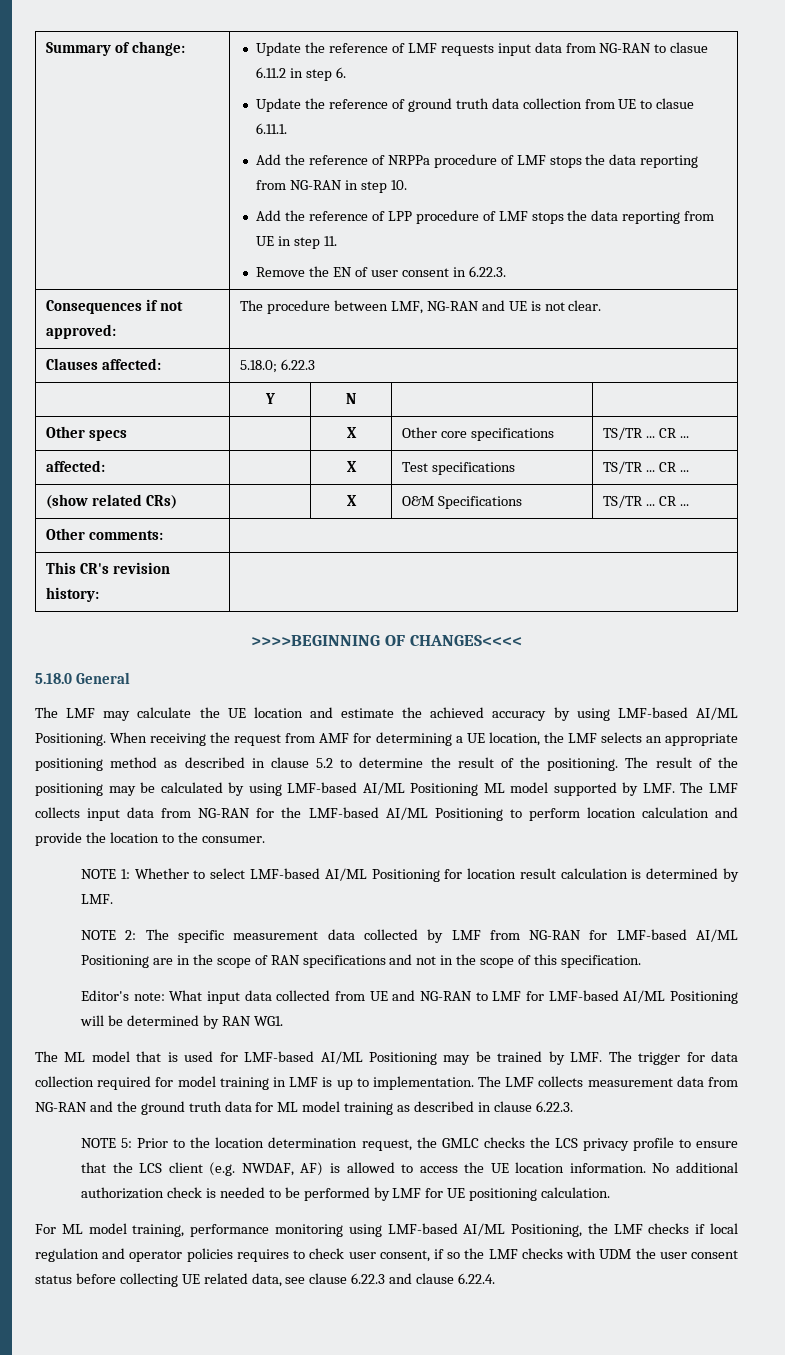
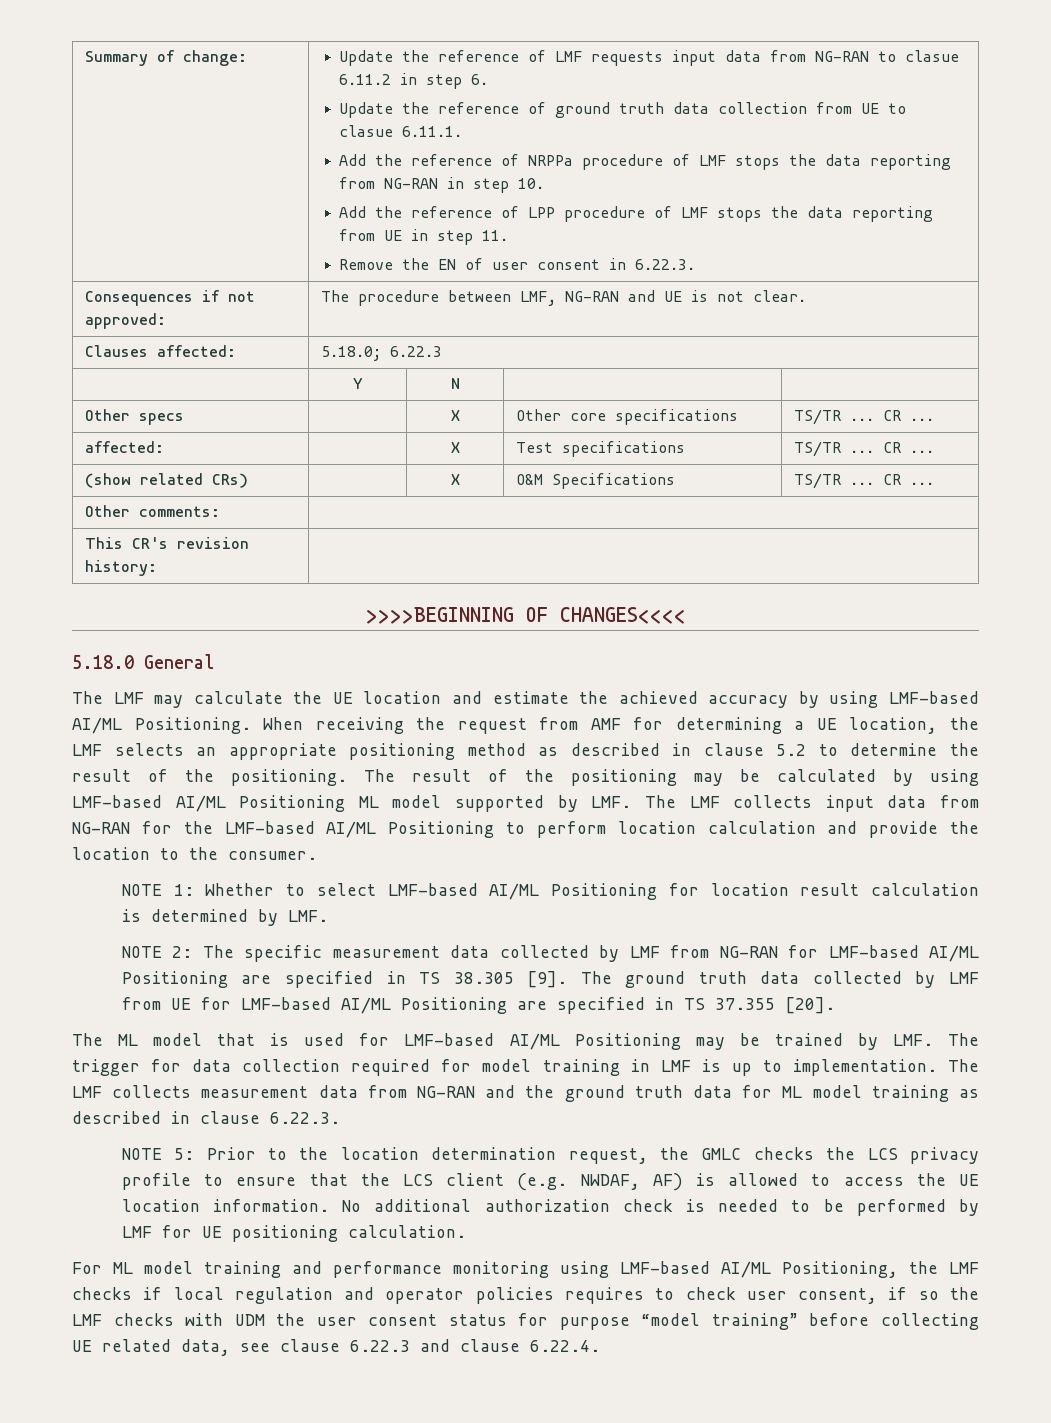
- NOTE 2: The specific measurement data collected by LMF from NG-RAN for LMF-based AI/ML Positioning are in the scope of RAN specifications and not in the scope of this specification.
- Editor's note: What input data collected from UE and NG-RAN to LMF for LMF-based AI/ML Positioning will be determined by RAN WG1.
+ NOTE 2: The specific measurement data collected by LMF from NG-RAN for LMF-based AI/ML Positioning are specified in TS 38.305 [9]. The ground truth data collected by LMF from UE for LMF-based AI/ML Positioning are specified in TS 37.355 [20].
- For ML model training, performance monitoring using LMF-based AI/ML Positioning, the LMF checks if local regulation and operator policies requires to check user consent, if so the LMF checks with UDM the user consent status before collecting UE related data, see clause 6.22.3 and clause 6.22.4.
+ For ML model training and performance monitoring using LMF-based AI/ML Positioning, the LMF checks if local regulation and operator policies requires to check user consent, if so the LMF checks with UDM the user consent status for purpose “model training” before collecting UE related data, see clause 6.22.3 and clause 6.22.4.

